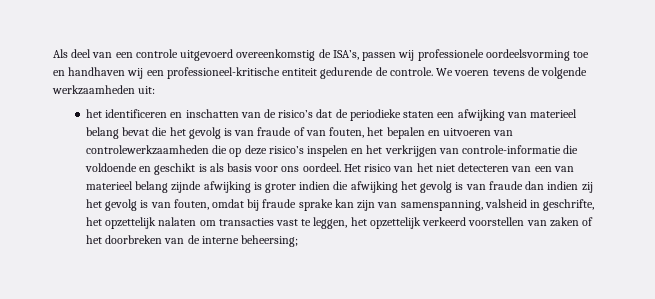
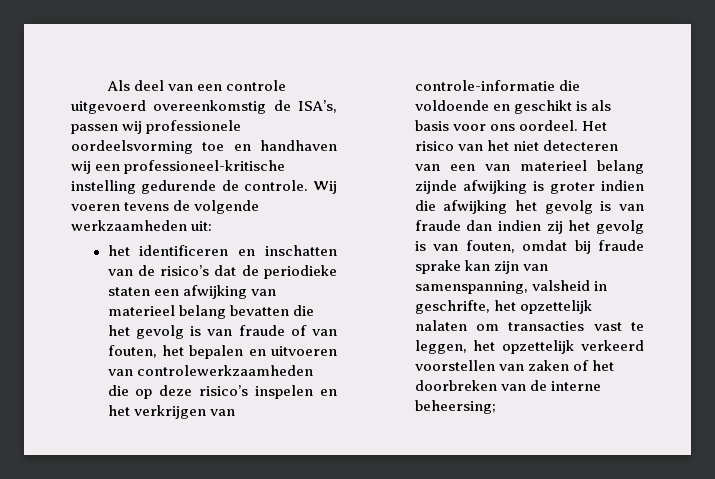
- Als deel van een controle uitgevoerd overeenkomstig de ISA’s, passen wij professionele oordeelsvorming toe en handhaven wij een professioneel-kritische entiteit gedurende de controle.
+ Als deel van een controle uitgevoerd overeenkomstig de ISA’s, passen wij professionele oordeelsvorming toe en handhaven wij een professioneel-kritische instelling gedurende de controle.
- We voeren tevens de volgende werkzaamheden uit:
+ Wij voeren tevens de volgende werkzaamheden uit:
- het identificeren en inschatten van de risico’s dat de periodieke staten een afwijking van materieel belang bevat die het gevolg is van fraude of van fouten, het bepalen en uitvoeren van controlewerkzaamheden die op deze risico’s inspelen en het verkrijgen van controle-informatie die voldoende en geschikt is als basis voor ons oordeel.
+ het identificeren en inschatten van de risico’s dat de periodieke staten een afwijking van materieel belang bevatten die het gevolg is van fraude of van fouten, het bepalen en uitvoeren van controlewerkzaamheden die op deze risico’s inspelen en het verkrijgen van controle-informatie die voldoende en geschikt is als basis voor ons oordeel.

